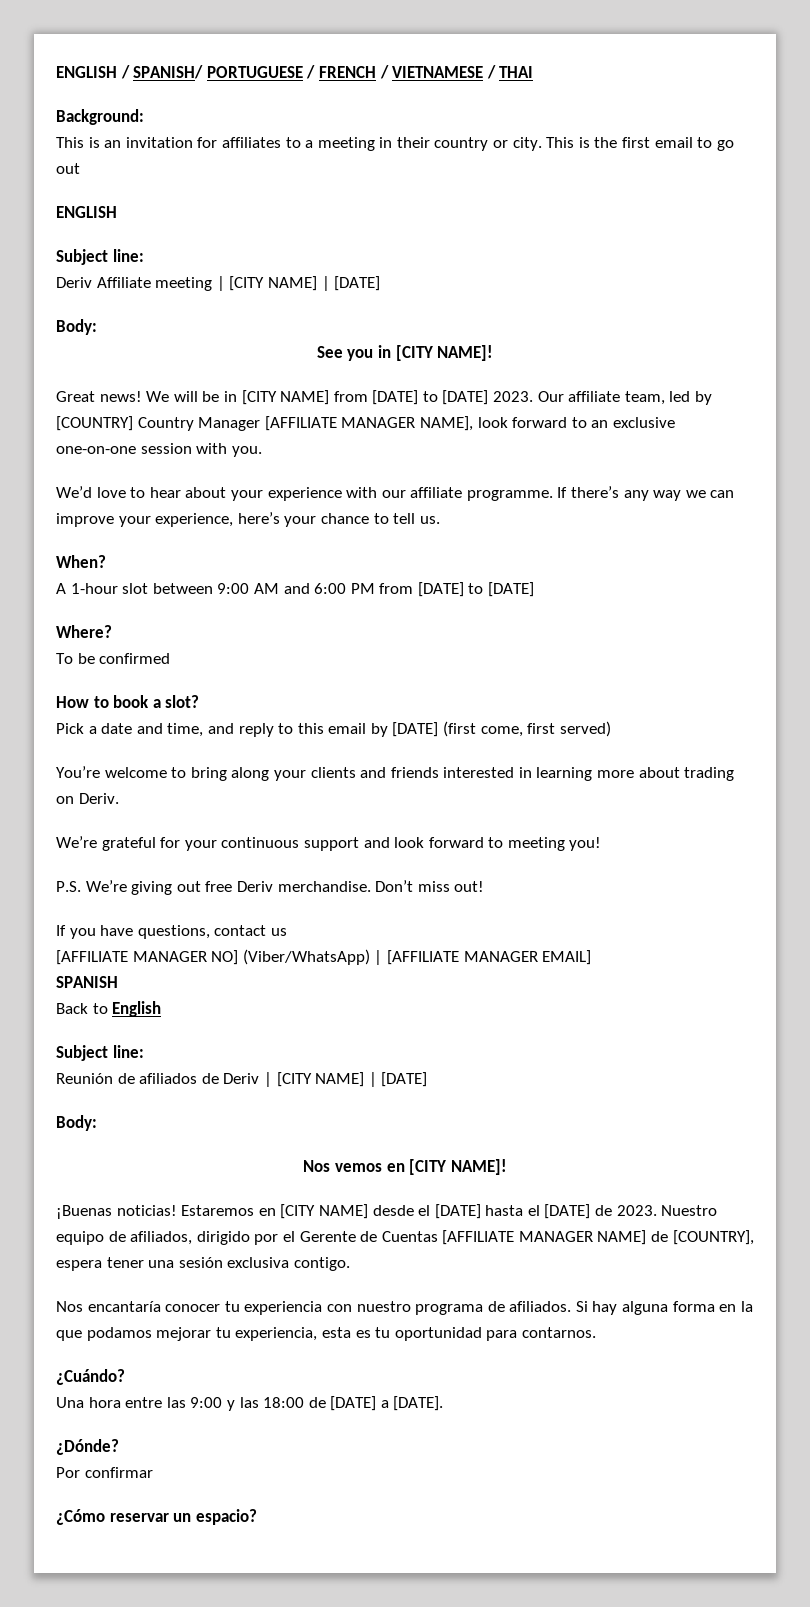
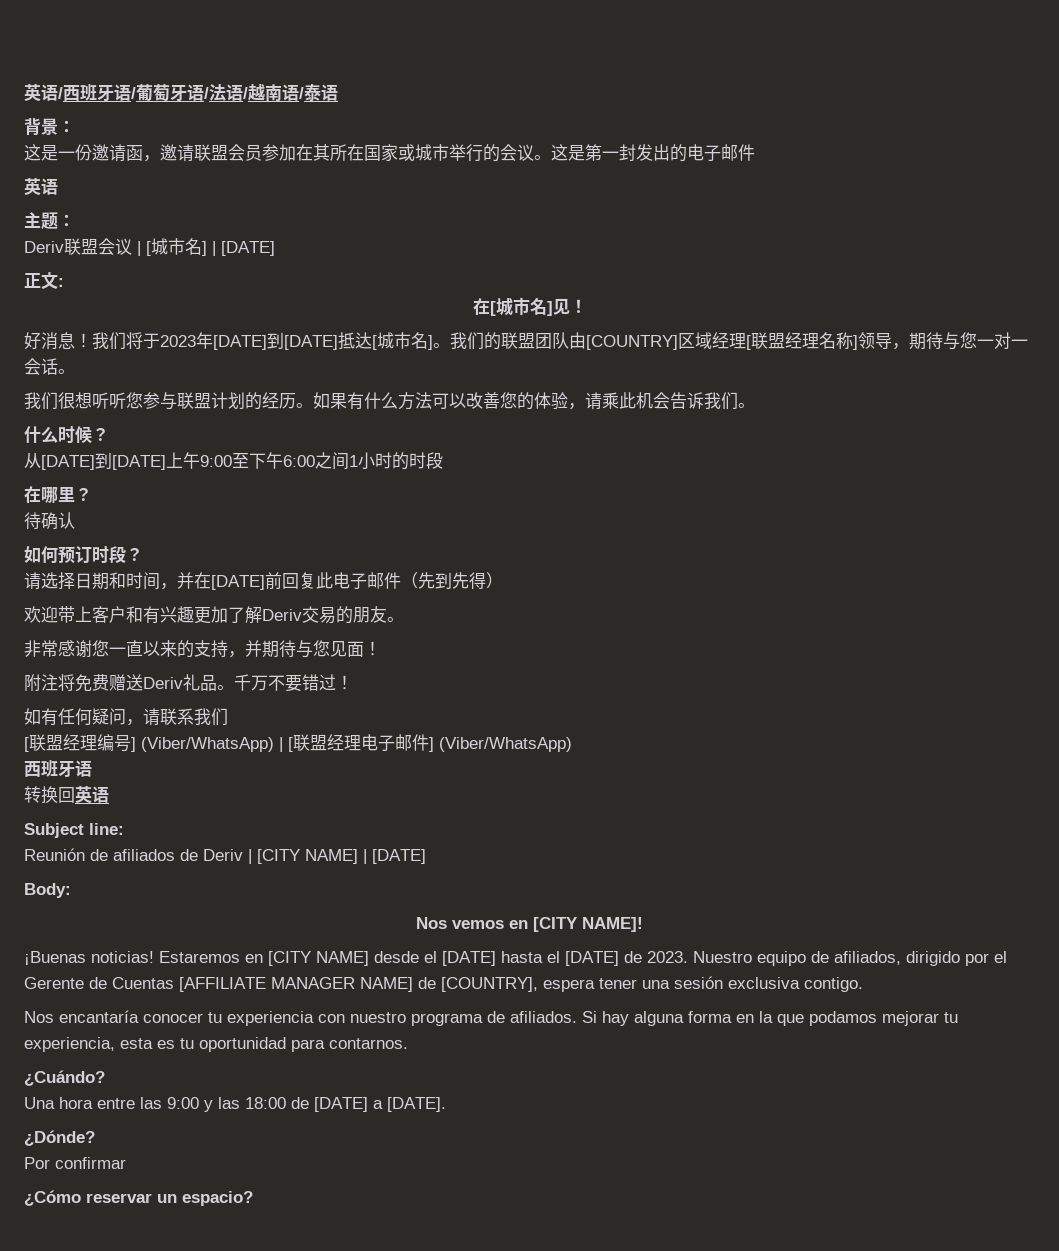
- ENGLISH / SPANISH/ PORTUGUESE / FRENCH / VIETNAMESE / THAI
- Background:
- This is an invitation for affiliates to a meeting in their country or city. This is the first email to go out
- ENGLISH
- Subject line:
- Deriv Affiliate meeting | [CITY NAME] | [DATE]
- Body:
- See you in [CITY NAME]!
- Great news! We will be in [CITY NAME] from [DATE] to [DATE] 2023. Our affiliate team, led by [COUNTRY] Country Manager [AFFILIATE MANAGER NAME], look forward to an exclusive one-on-one session with you.
- We’d love to hear about your experience with our affiliate programme. If there’s any way we can improve your experience, here’s your chance to tell us.
- When?
- A 1-hour slot between 9:00 AM and 6:00 PM from [DATE] to [DATE]
- Where?
- To be confirmed
- How to book a slot?
- Pick a date and time, and reply to this email by [DATE] (first come, first served)
- You’re welcome to bring along your clients and friends interested in learning more about trading on Deriv.
- We’re grateful for your continuous support and look forward to meeting you!
- P.S. We’re giving out free Deriv merchandise. Don’t miss out!
- If you have questions, contact us
- [AFFILIATE MANAGER NO] (Viber/WhatsApp) | [AFFILIATE MANAGER EMAIL]
- SPANISH
- Back to English
+ 英语/西班牙语/葡萄牙语/法语/越南语/泰语
+ 背景：
+ 这是一份邀请函，邀请联盟会员参加在其所在国家或城市举行的会议。这是第一封发出的电子邮件
+ 英语
+ 主题：
+ Deriv联盟会议 | [城市名] | [DATE]
+ 正文:
+ 在[城市名]见！
+ 好消息！我们将于2023年[DATE]到[DATE]抵达[城市名]。我们的联盟团队由[COUNTRY]区域经理[联盟经理名称]领导，期待与您一对一会话。
+ 我们很想听听您参与联盟计划的经历。如果有什么方法可以改善您的体验，请乘此机会告诉我们。
+ 什么时候？
+ 从[DATE]到[DATE]上午9:00至下午6:00之间1小时的时段
+ 在哪里？
+ 待确认
+ 如何预订时段？
+ 请选择日期和时间，并在[DATE]前回复此电子邮件（先到先得）
+ 欢迎带上客户和有兴趣更加了解Deriv交易的朋友。
+ 非常感谢您一直以来的支持，并期待与您见面！
+ 附注将免费赠送Deriv礼品。千万不要错过！
+ 如有任何疑问，请联系我们
+ [联盟经理编号] (Viber/WhatsApp) | [联盟经理电子邮件] (Viber/WhatsApp)
+ 西班牙语
+ 转换回英语

